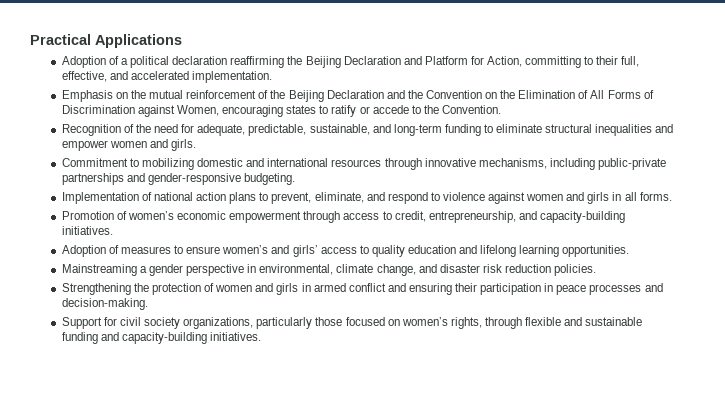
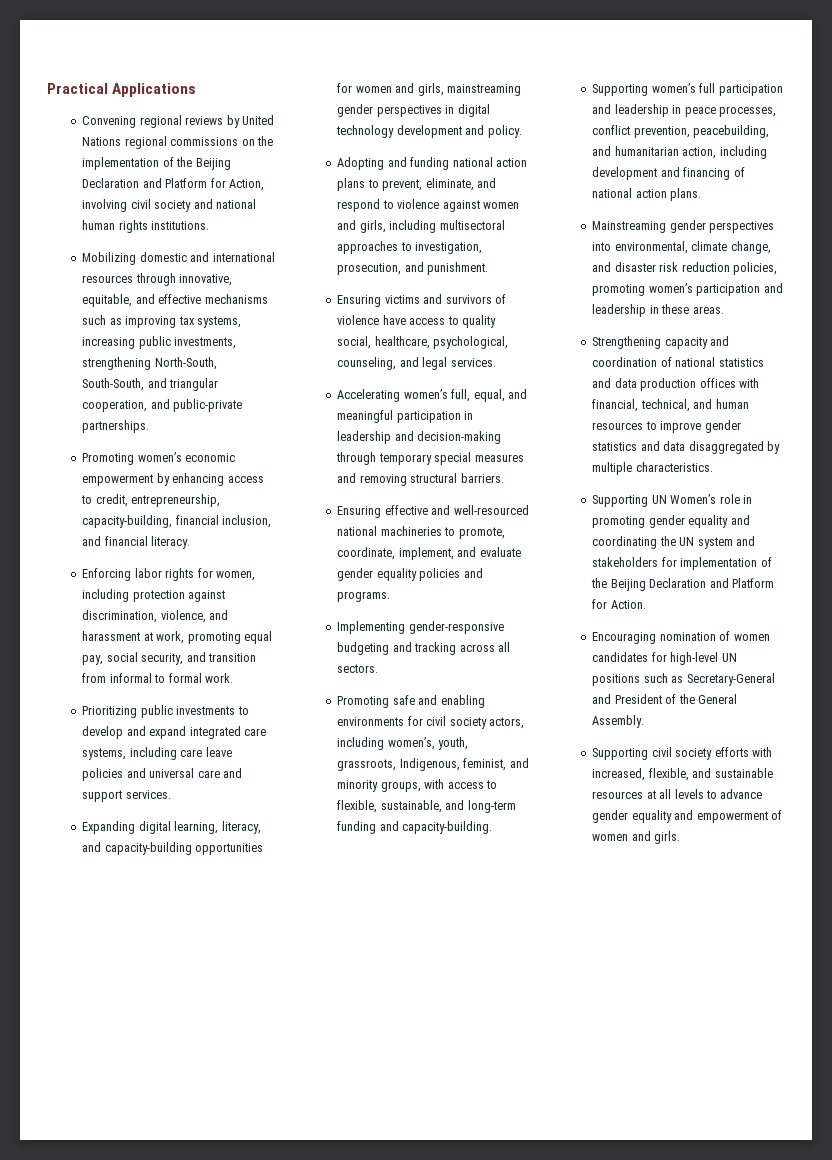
- Adoption of a political declaration reaffirming the Beijing Declaration and Platform for Action, committing to their full, effective, and accelerated implementation.
- Emphasis on the mutual reinforcement of the Beijing Declaration and the Convention on the Elimination of All Forms of Discrimination against Women, encouraging states to ratify or accede to the Convention.
- Recognition of the need for adequate, predictable, sustainable, and long-term funding to eliminate structural inequalities and empower women and girls.
- Commitment to mobilizing domestic and international resources through innovative mechanisms, including public-private partnerships and gender-responsive budgeting.
- Implementation of national action plans to prevent, eliminate, and respond to violence against women and girls in all forms.
- Promotion of women’s economic empowerment through access to credit, entrepreneurship, and capacity-building initiatives.
- Adoption of measures to ensure women’s and girls’ access to quality education and lifelong learning opportunities.
- Mainstreaming a gender perspective in environmental, climate change, and disaster risk reduction policies.
- Strengthening the protection of women and girls in armed conflict and ensuring their participation in peace processes and decision-making.
- Support for civil society organizations, particularly those focused on women’s rights, through flexible and sustainable funding and capacity-building initiatives.
+ Convening regional reviews by United Nations regional commissions on the implementation of the Beijing Declaration and Platform for Action, involving civil society and national human rights institutions.
+ Mobilizing domestic and international resources through innovative, equitable, and effective mechanisms such as improving tax systems, increasing public investments, strengthening North-South, South-South, and triangular cooperation, and public-private partnerships.
+ Promoting women’s economic empowerment by enhancing access to credit, entrepreneurship, capacity-building, financial inclusion, and financial literacy.
+ Enforcing labor rights for women, including protection against discrimination, violence, and harassment at work, promoting equal pay, social security, and transition from informal to formal work.
+ Prioritizing public investments to develop and expand integrated care systems, including care leave policies and universal care and support services.
+ Expanding digital learning, literacy, and capacity-building opportunities for women and girls, mainstreaming gender perspectives in digital technology development and policy.
+ Adopting and funding national action plans to prevent, eliminate, and respond to violence against women and girls, including multisectoral approaches to investigation, prosecution, and punishment.
+ Ensuring victims and survivors of violence have access to quality social, healthcare, psychological, counseling, and legal services.
+ Accelerating women’s full, equal, and meaningful participation in leadership and decision-making through temporary special measures and removing structural barriers.
+ Ensuring effective and well-resourced national machineries to promote, coordinate, implement, and evaluate gender equality policies and programs.
+ Implementing gender-responsive budgeting and tracking across all sectors.
+ Promoting safe and enabling environments for civil society actors, including women’s, youth, grassroots, Indigenous, feminist, and minority groups, with access to flexible, sustainable, and long-term funding and capacity-building.
+ Supporting women’s full participation and leadership in peace processes, conflict prevention, peacebuilding, and humanitarian action, including development and financing of national action plans.
+ Mainstreaming gender perspectives into environmental, climate change, and disaster risk reduction policies, promoting women’s participation and leadership in these areas.
+ Strengthening capacity and coordination of national statistics and data production offices with financial, technical, and human resources to improve gender statistics and data disaggregated by multiple characteristics.
+ Supporting UN Women’s role in promoting gender equality and coordinating the UN system and stakeholders for implementation of the Beijing Declaration and Platform for Action.
+ Encouraging nomination of women candidates for high-level UN positions such as Secretary-General and President of the General Assembly.
+ Supporting civil society efforts with increased, flexible, and sustainable resources at all levels to advance gender equality and empowerment of women and girls.

